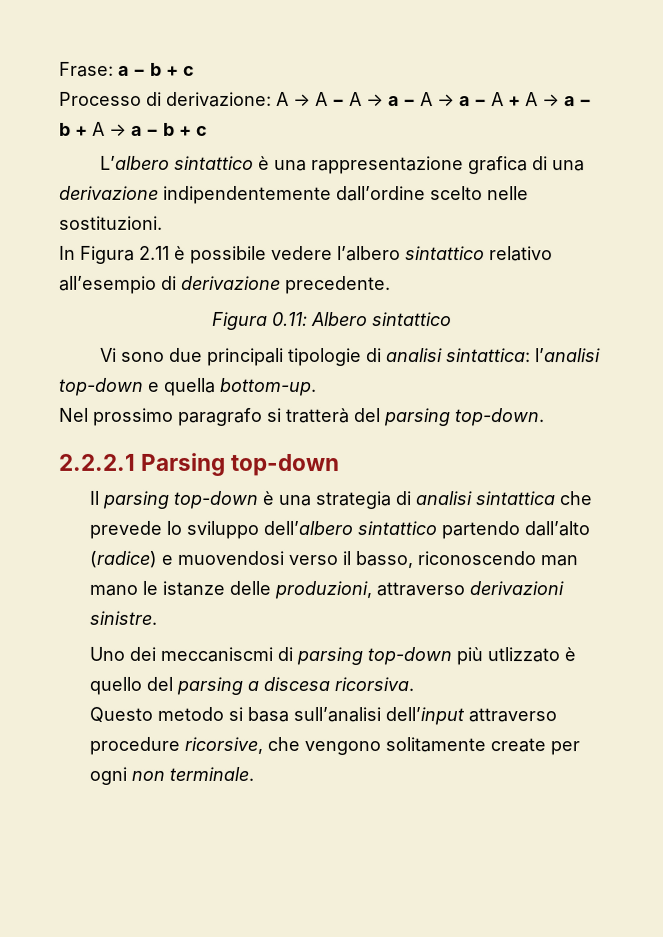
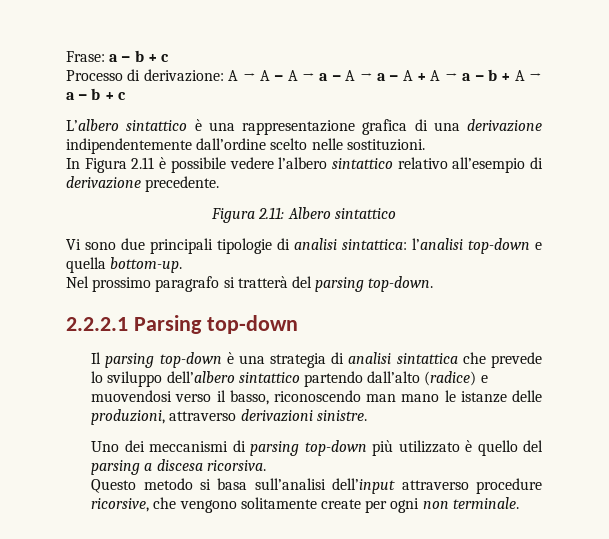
- Figura 0.11: Albero sintattico
+ Figura 2.11: Albero sintattico
- Uno dei meccaniscmi di parsing top-down più utlizzato è quello del parsing a discesa ricorsiva.
+ Uno dei meccanismi di parsing top-down più utilizzato è quello del parsing a discesa ricorsiva.

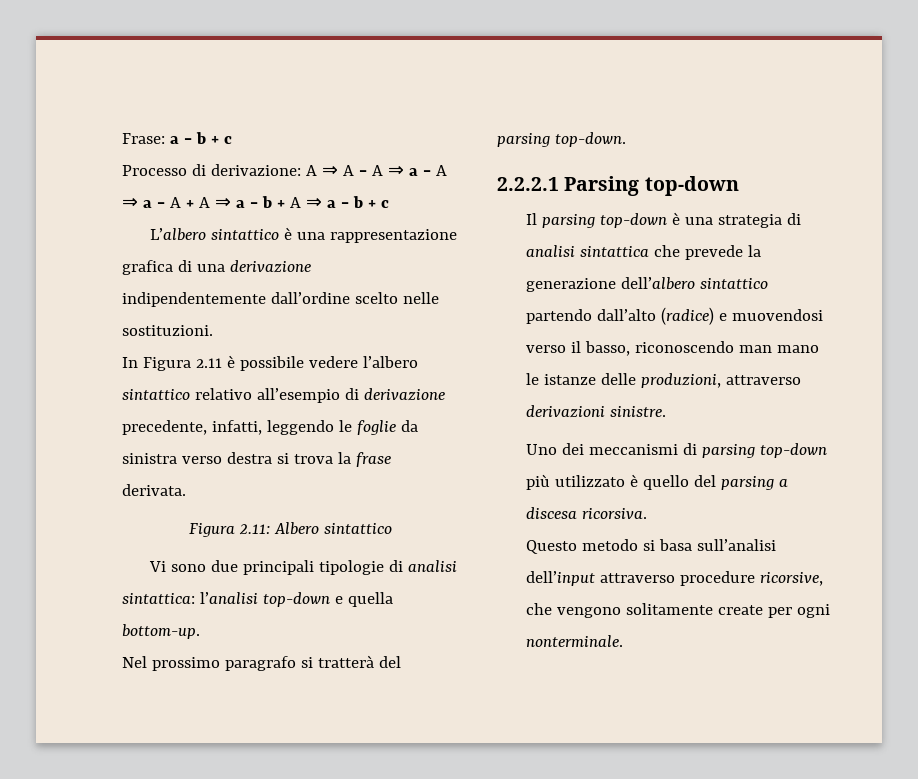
- Processo di derivazione: A → A − A → a − A → a − A + A → a − b + A → a − b + c
+ Processo di derivazione: A ⇒ A − A ⇒ a − A ⇒ a − A + A ⇒ a − b + A ⇒ a − b + c
- In Figura 2.11 è possibile vedere l’albero sintattico relativo all’esempio di derivazione precedente.
+ In Figura 2.11 è possibile vedere l’albero sintattico relativo all’esempio di derivazione precedente, infatti, leggendo le foglie da sinistra verso destra si trova la frase derivata.
- Il parsing top-down è una strategia di analisi sintattica che prevede lo sviluppo dell’albero sintattico partendo dall’alto (radice) e muovendosi verso il basso, riconoscendo man mano le istanze delle produzioni, attraverso derivazioni sinistre.
+ Il parsing top-down è una strategia di analisi sintattica che prevede la generazione dell’albero sintattico partendo dall’alto (radice) e muovendosi verso il basso, riconoscendo man mano le istanze delle produzioni, attraverso derivazioni sinistre.
- Questo metodo si basa sull’analisi dell’input attraverso procedure ricorsive, che vengono solitamente create per ogni non terminale.
+ Questo metodo si basa sull’analisi dell’input attraverso procedure ricorsive, che vengono solitamente create per ogni nonterminale.

